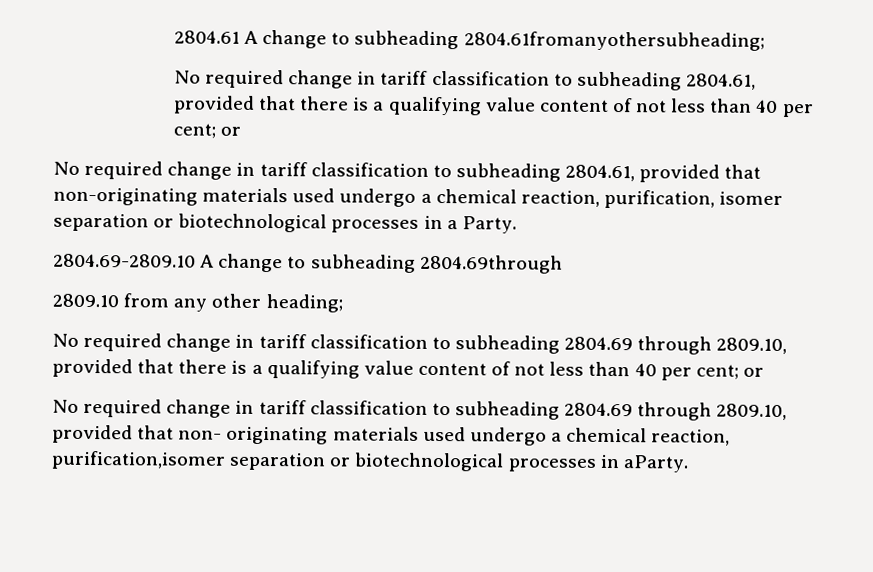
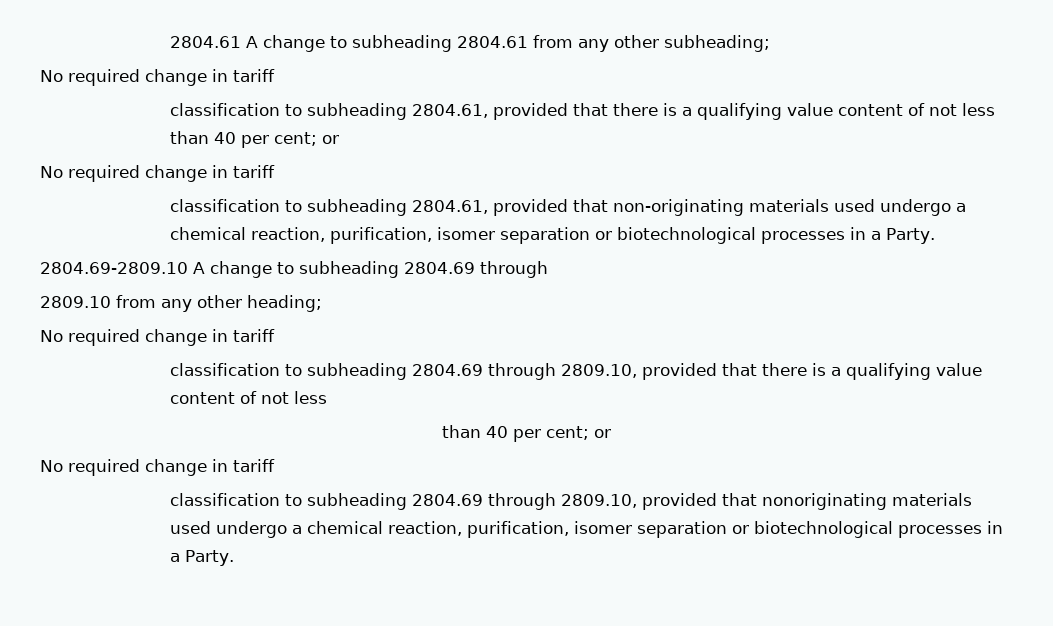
- 2804.61 A change to subheading 2804.61fromanyothersubheading;
- No required change in tariff classification to subheading 2804.61, provided that there is a qualifying value content of not less than 40 per cent; or
- No required change in tariff classification to subheading 2804.61, provided that non-originating materials used undergo a chemical reaction, purification, isomer separation or biotechnological processes in a Party.
+ 2804.61 A change to subheading 2804.61 from any other subheading;
+ No required change in tariff
+ classification to subheading 2804.61, provided that there is a qualifying value content of not less than 40 per cent; or
+ No required change in tariff
+ classification to subheading 2804.61, provided that non-originating materials used undergo a chemical reaction, purification, isomer separation or biotechnological processes in a Party.
- 2804.69-2809.10 A change to subheading 2804.69through
+ 2804.69-2809.10 A change to subheading 2804.69 through
  2809.10 from any other heading;
- No required change in tariff classification to subheading 2804.69 through 2809.10, provided that there is a qualifying value content of not less than 40 per cent; or
- No required change in tariff classification to subheading 2804.69 through 2809.10, provided that non- originating materials used undergo a chemical reaction, purification,isomer separation or biotechnological processes in aParty.
+ No required change in tariff
+ classification to subheading 2804.69 through 2809.10, provided that there is a qualifying value content of not less
+ than 40 per cent; or
+ No required change in tariff
+ classification to subheading 2804.69 through 2809.10, provided that nonoriginating materials used undergo a chemical reaction, purification, isomer separation or biotechnological processes in a Party.

